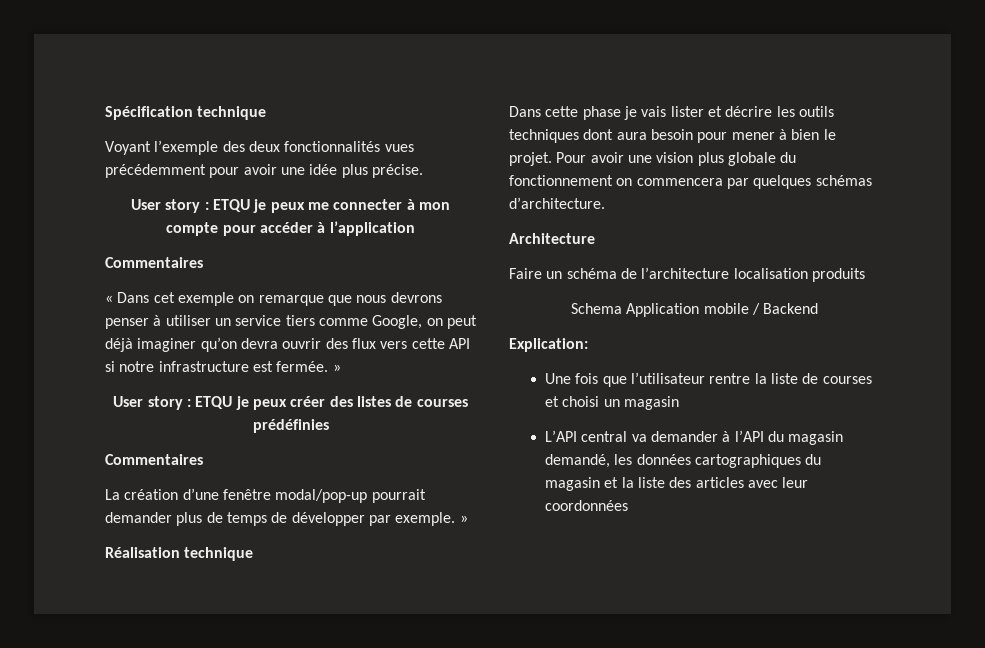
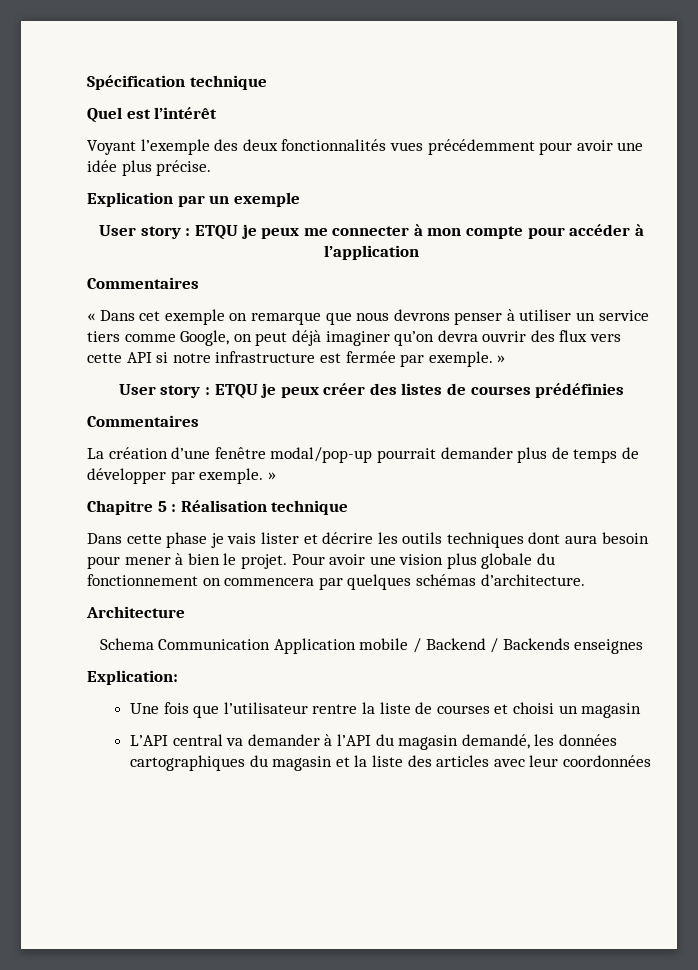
+ Quel est l’intérêt
+ Explication par un exemple
- « Dans cet exemple on remarque que nous devrons penser à utiliser un service tiers comme Google, on peut déjà imaginer qu’on devra ouvrir des flux vers cette API si notre infrastructure est fermée. »
+ « Dans cet exemple on remarque que nous devrons penser à utiliser un service tiers comme Google, on peut déjà imaginer qu’on devra ouvrir des flux vers cette API si notre infrastructure est fermée par exemple. »
- Réalisation technique
+ Chapitre 5 : Réalisation technique
- Faire un schéma de l’architecture localisation produits
- Schema Application mobile / Backend
+ Schema Communication Application mobile / Backend / Backends enseignes

